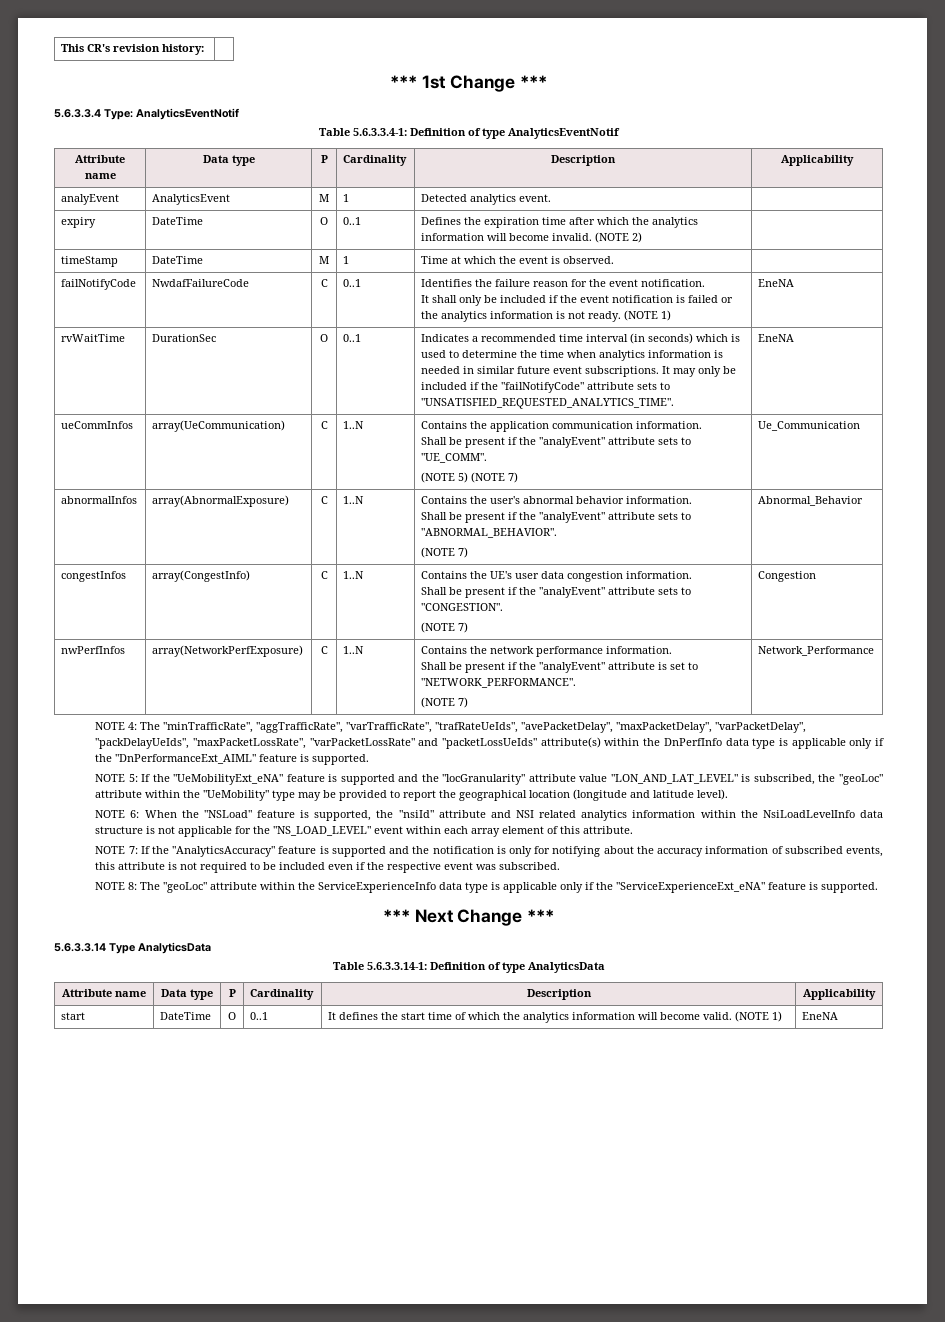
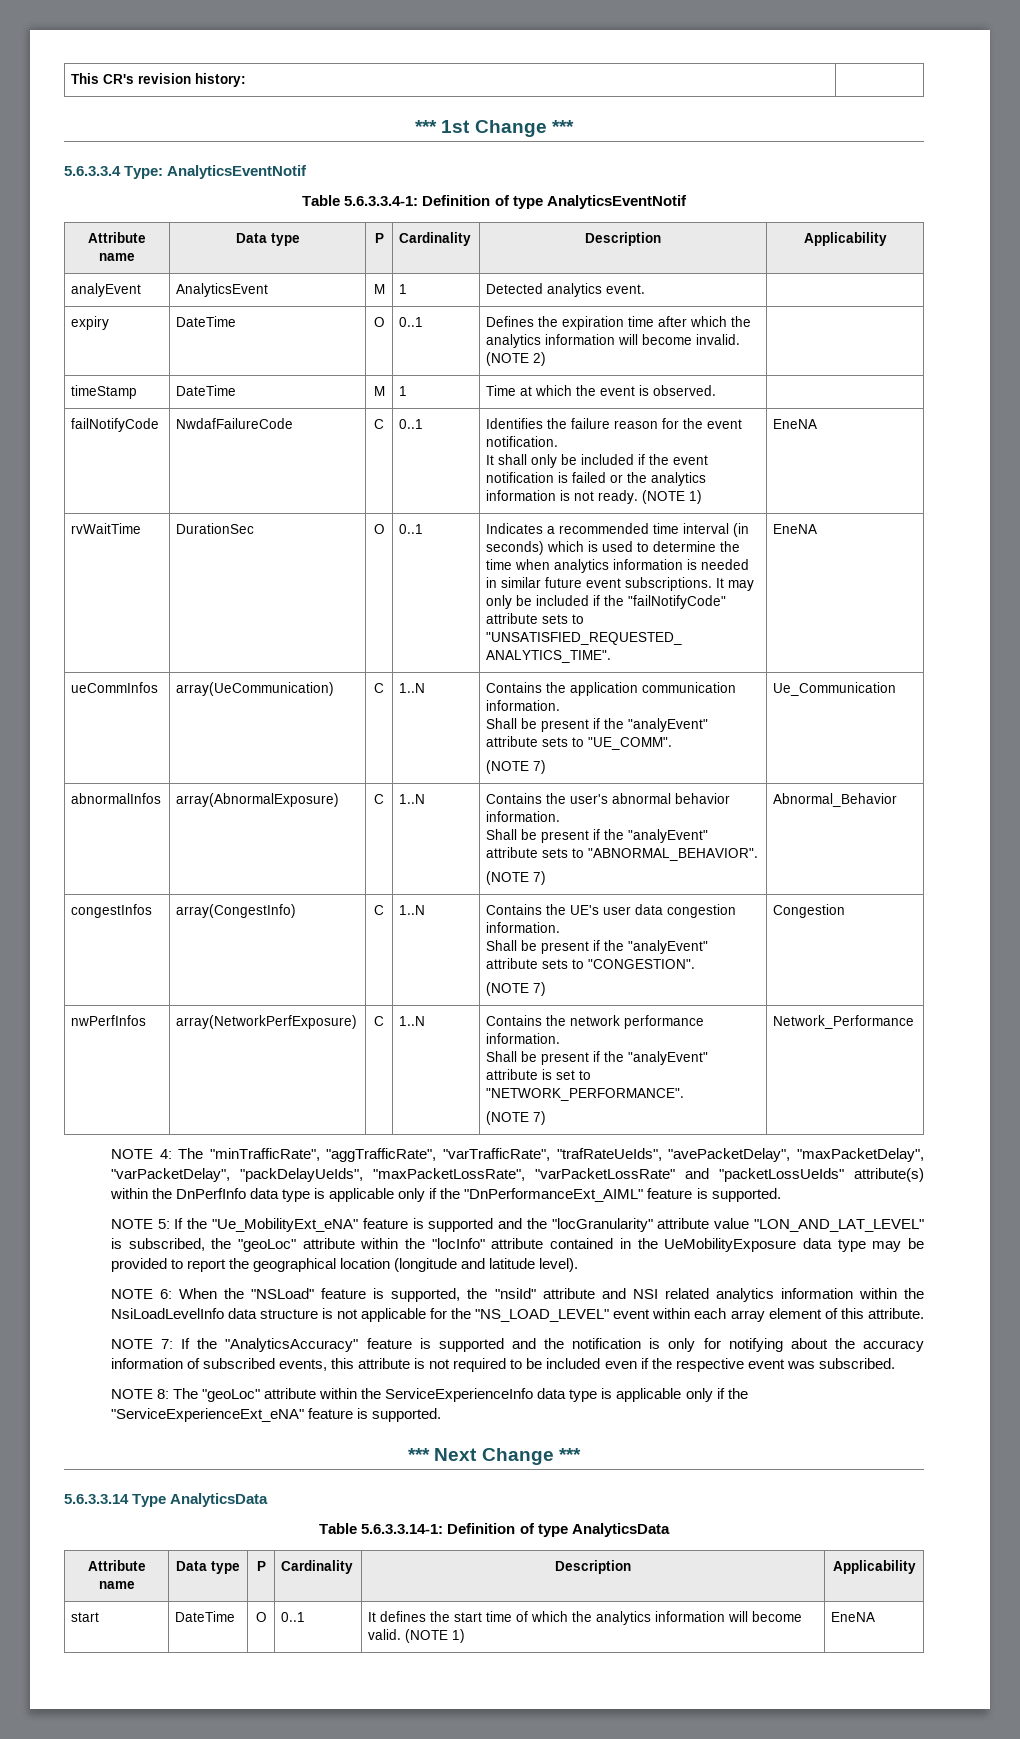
  ueCommInfos | array(UeCommunication) | C | 1..N | Contains the application communication information.
  Shall be present if the "analyEvent" attribute sets to "UE_COMM".
- (NOTE 5) (NOTE 7) | Ue_Communication
+ (NOTE 7) | Ue_Communication
- NOTE 5: If the "UeMobilityExt_eNA" feature is supported and the "locGranularity" attribute value "LON_AND_LAT_LEVEL" is subscribed, the "geoLoc" attribute within the "UeMobility" type may be provided to report the geographical location (longitude and latitude level).
+ NOTE 5: If the "Ue_MobilityExt_eNA" feature is supported and the "locGranularity" attribute value "LON_AND_LAT_LEVEL" is subscribed, the "geoLoc" attribute within the "locInfo" attribute contained in the UeMobilityExposure data type may be provided to report the geographical location (longitude and latitude level).

